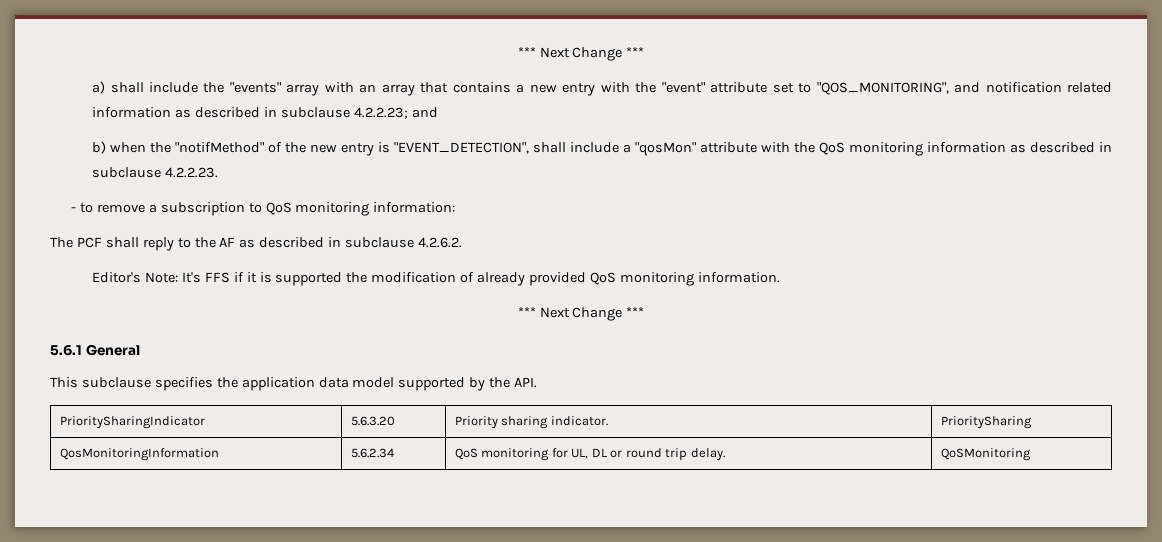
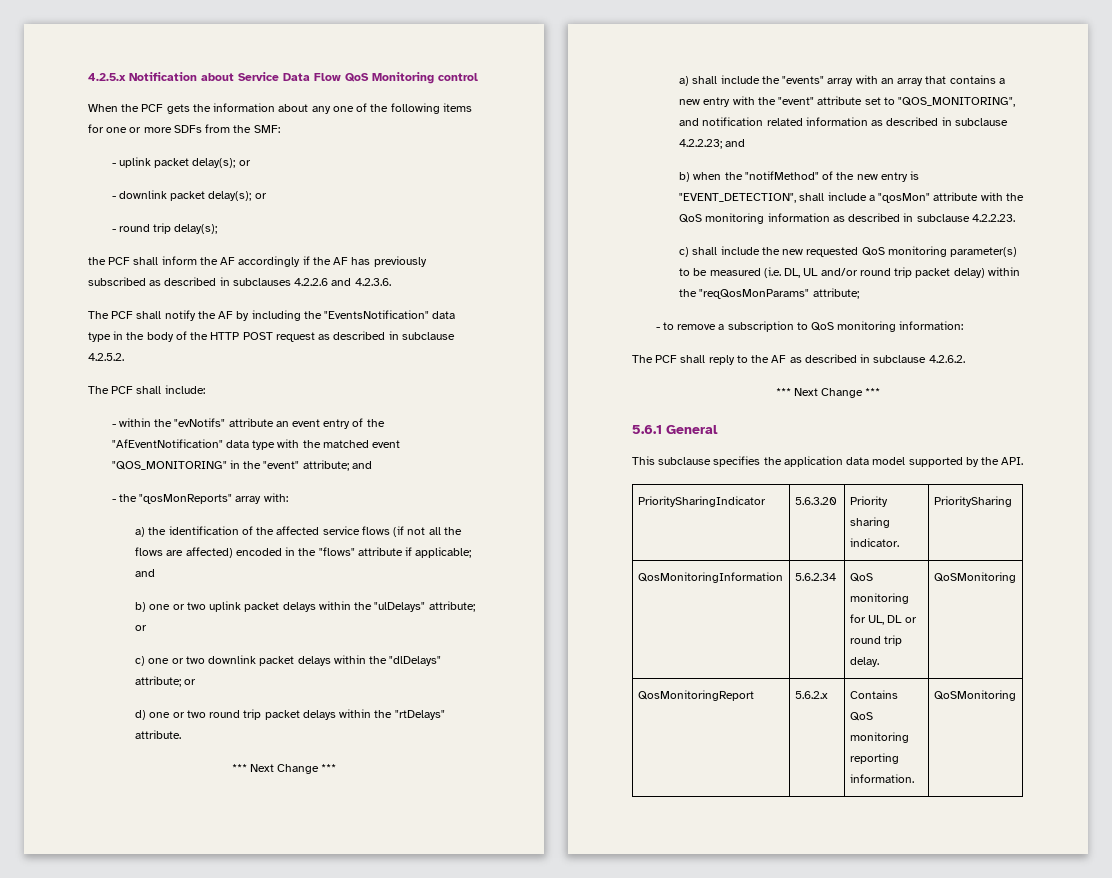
+ 4.2.5.x Notification about Service Data Flow QoS Monitoring control
+ When the PCF gets the information about any one of the following items for one or more SDFs from the SMF:
+ - uplink packet delay(s); or
+ - downlink packet delay(s); or
+ - round trip delay(s);
+ the PCF shall inform the AF accordingly if the AF has previously subscribed as described in subclauses 4.2.2.6 and 4.2.3.6.
+ The PCF shall notify the AF by including the "EventsNotification" data type in the body of the HTTP POST request as described in subclause 4.2.5.2.
+ The PCF shall include:
+ - within the "evNotifs" attribute an event entry of the "AfEventNotification" data type with the matched event "QOS_MONITORING" in the "event" attribute; and
+ - the "qosMonReports" array with:
+ a) the identification of the affected service flows (if not all the flows are affected) encoded in the "flows" attribute if applicable; and
+ b) one or two uplink packet delays within the "ulDelays" attribute; or
+ c) one or two downlink packet delays within the "dlDelays" attribute; or
+ d) one or two round trip packet delays within the "rtDelays" attribute.
+ c) shall include the new requested QoS monitoring parameter(s) to be measured (i.e. DL, UL and/or round trip packet delay) within the "reqQosMonParams" attribute;
- Editor's Note: It's FFS if it is supported the modification of already provided QoS monitoring information.
+ QosMonitoringReport | 5.6.2.x | Contains QoS monitoring reporting information. | QoSMonitoring

